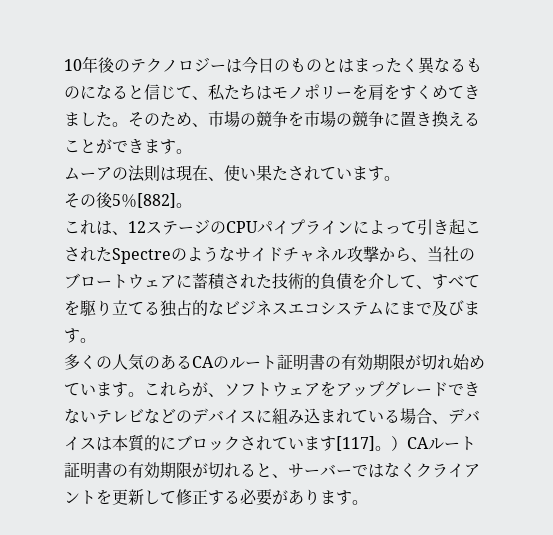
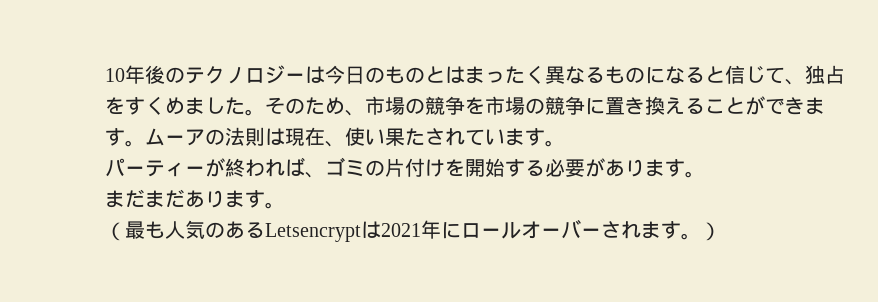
- 10年後のテクノロジーは今日のものとはまったく異なるものになると信じて、私たちはモノポリーを肩をすくめてきました。
+ 10年後のテクノロジーは今日のものとはまったく異なるものになると信じて、独占をすくめました。
- そのため、市場の競争を市場の競争に置き換えることができます。
- ムーアの法則は現在、使い果たされています。
+ そのため、市場の競争を市場の競争に置き換えることができます。ムーアの法則は現在、使い果たされています。
- その後5％[882]。
- これは、12ステージのCPUパイプラインによって引き起こされたSpectreのようなサイドチャネル攻撃から、当社のブロートウェアに蓄積された技術的負債を介して、すべてを駆り立てる独占的なビジネスエコシステムにまで及びます。
- 多くの人気のあるCAのルート証明書の有効期限が切れ始めています。これらが、ソフトウェアをアップグレードできないテレビなどのデバイスに組み込まれている場合、デバイスは本質的にブロックされています[117]。）CAルート証明書の有効期限が切れると、サーバーではなくクライアントを更新して修正する必要があります。
+ パーティーが終われば、ゴミの片付けを開始する必要があります。
+ まだまだあります。
+ （最も人気のあるLetsencryptは2021年にロールオーバーされます。）

